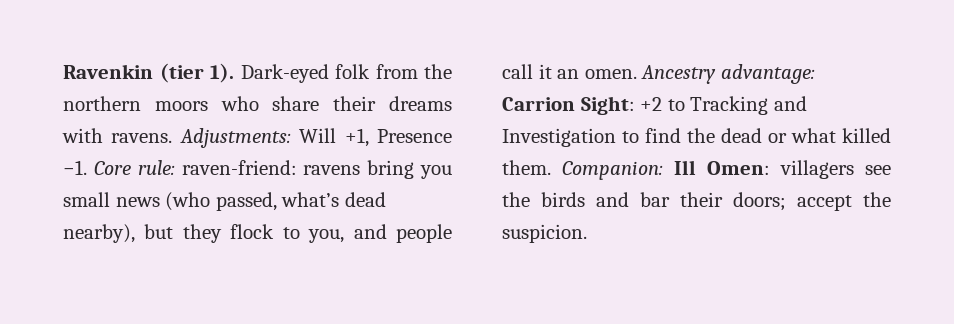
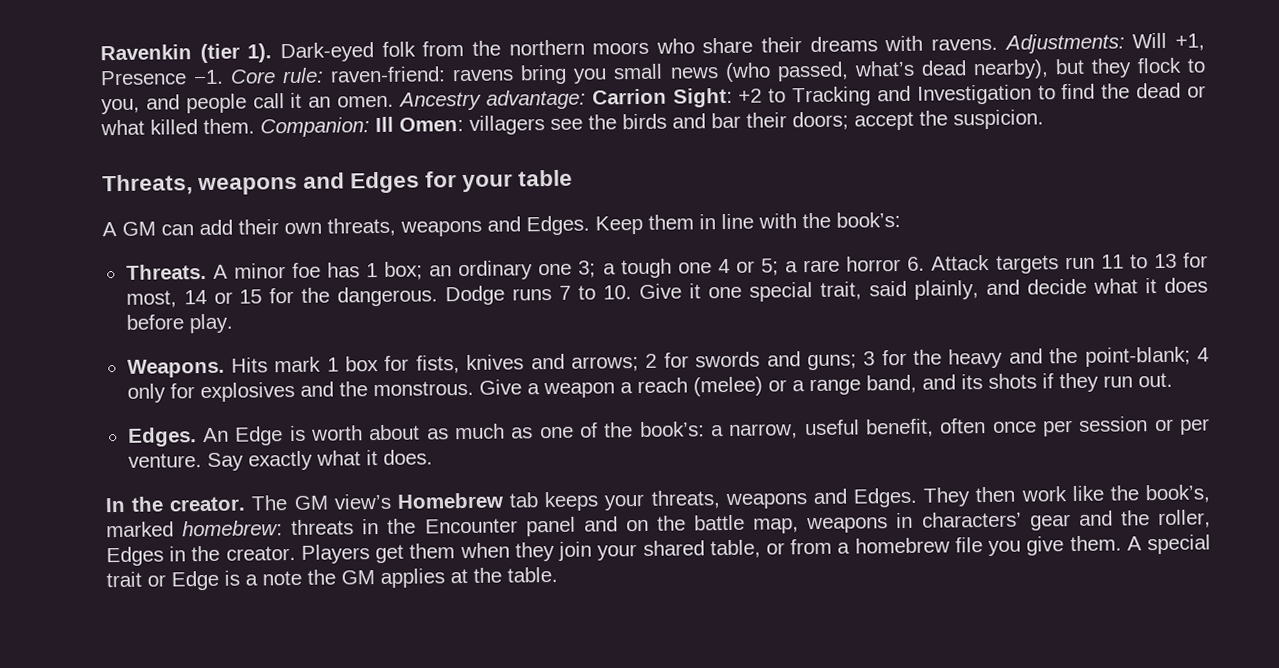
+ Threats, weapons and Edges for your table
+ A GM can add their own threats, weapons and Edges. Keep them in line with the book’s:
+ Threats. A minor foe has 1 box; an ordinary one 3; a tough one 4 or 5; a rare horror 6. Attack targets run 11 to 13 for most, 14 or 15 for the dangerous. Dodge runs 7 to 10. Give it one special trait, said plainly, and decide what it does before play.
+ Weapons. Hits mark 1 box for fists, knives and arrows; 2 for swords and guns; 3 for the heavy and the point-blank; 4 only for explosives and the monstrous. Give a weapon a reach (melee) or a range band, and its shots if they run out.
+ Edges. An Edge is worth about as much as one of the book’s: a narrow, useful benefit, often once per session or per venture. Say exactly what it does.
+ In the creator. The GM view’s Homebrew tab keeps your threats, weapons and Edges. They then work like the book’s, marked homebrew: threats in the Encounter panel and on the battle map, weapons in characters’ gear and the roller, Edges in the creator. Players get them when they join your shared table, or from a homebrew file you give them. A special trait or Edge is a note the GM applies at the table.

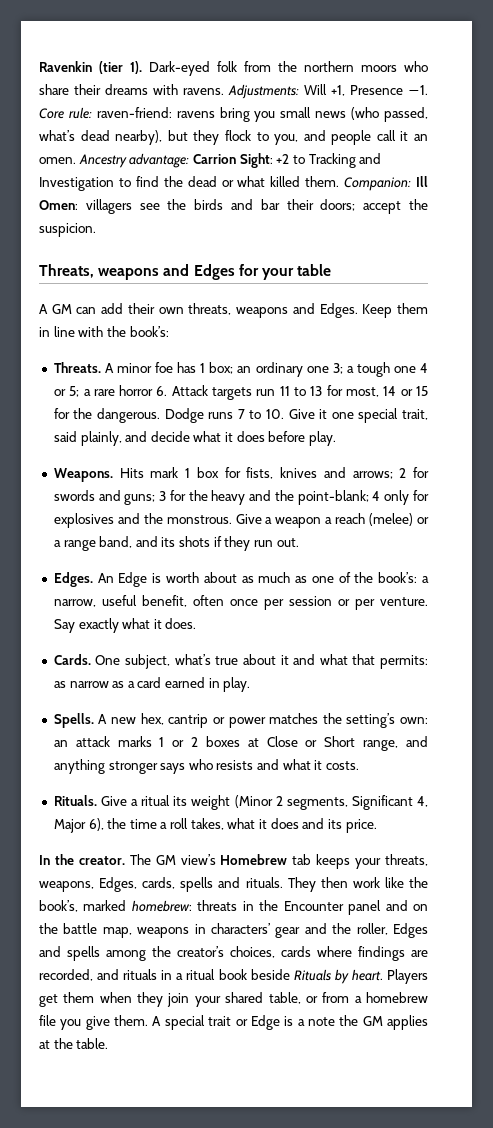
+ Cards. One subject, what’s true about it and what that permits: as narrow as a card earned in play.
+ Spells. A new hex, cantrip or power matches the setting’s own: an attack marks 1 or 2 boxes at Close or Short range, and anything stronger says who resists and what it costs.
+ Rituals. Give a ritual its weight (Minor 2 segments, Significant 4, Major 6), the time a roll takes, what it does and its price.
- The GM view’s Homebrew tab keeps your threats, weapons and Edges.
+ The GM view’s Homebrew tab keeps your threats, weapons, Edges, cards, spells and rituals.
- They then work like the book’s, marked homebrew: threats in the Encounter panel and on the battle map, weapons in characters’ gear and the roller, Edges in the creator.
+ They then work like the book’s, marked homebrew: threats in the Encounter panel and on the battle map, weapons in characters’ gear and the roller, Edges and spells among the creator’s choices, cards where findings are recorded, and rituals in a ritual book beside Rituals by heart.

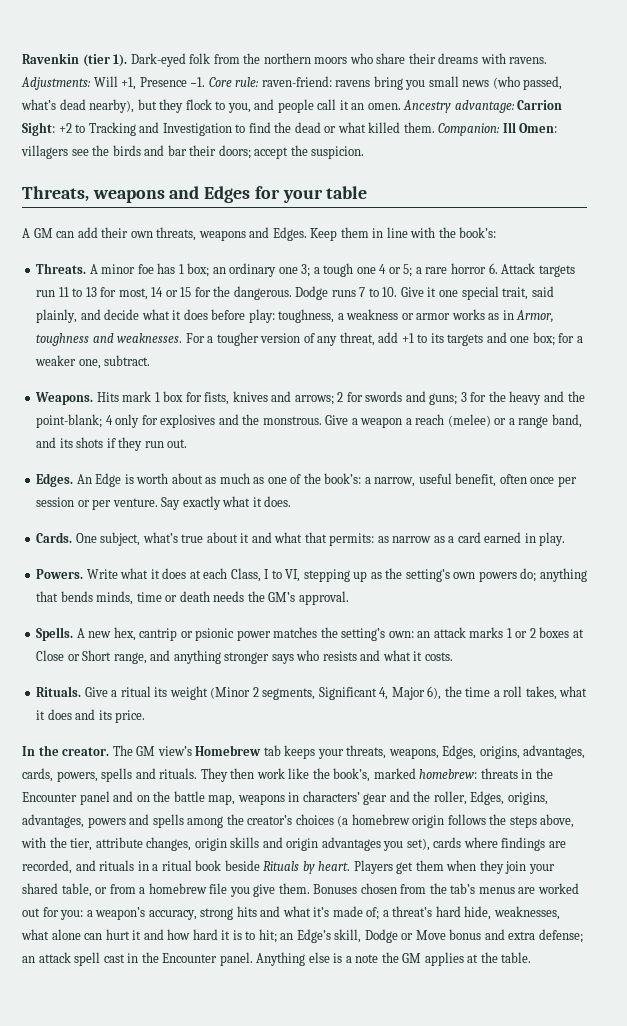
- Dodge runs 7 to 10. Give it one special trait, said plainly, and decide what it does before play.
+ Dodge runs 7 to 10. Give it one special trait, said plainly, and decide what it does before play: toughness, a weakness or armor works as in Armor, toughness and weaknesses. For a tougher version of any threat, add +1 to its targets and one box; for a weaker one, subtract.
+ Powers. Write what it does at each Class, I to VI, stepping up as the setting’s own powers do; anything that bends minds, time or death needs the GM’s approval.
- A new hex, cantrip or power matches the setting’s own: an attack marks 1 or 2 boxes at Close or Short range, and anything stronger says who resists and what it costs.
+ A new hex, cantrip or psionic power matches the setting’s own: an attack marks 1 or 2 boxes at Close or Short range, and anything stronger says who resists and what it costs.
- The GM view’s Homebrew tab keeps your threats, weapons, Edges, cards, spells and rituals.
+ The GM view’s Homebrew tab keeps your threats, weapons, Edges, origins, advantages, cards, powers, spells and rituals.
- They then work like the book’s, marked homebrew: threats in the Encounter panel and on the battle map, weapons in characters’ gear and the roller, Edges and spells among the creator’s choices, cards where findings are recorded, and rituals in a ritual book beside Rituals by heart.
+ They then work like the book’s, marked homebrew: threats in the Encounter panel and on the battle map, weapons in characters’ gear and the roller, Edges, origins, advantages, powers and spells among the creator’s choices (a homebrew origin follows the steps above, with the tier, attribute changes, origin skills and origin advantages you set), cards where findings are recorded, and rituals in a ritual book beside Rituals by heart.
- A special trait or Edge is a note the GM applies at the table.
+ Bonuses chosen from the tab’s menus are worked out for you: a weapon’s accuracy, strong hits and what it’s made of; a threat’s hard hide, weaknesses, what alone can hurt it and how hard it is to hit; an Edge’s skill, Dodge or Move bonus and extra defense; an attack spell cast in the Encounter panel. Anything else is a note the GM applies at the table.

